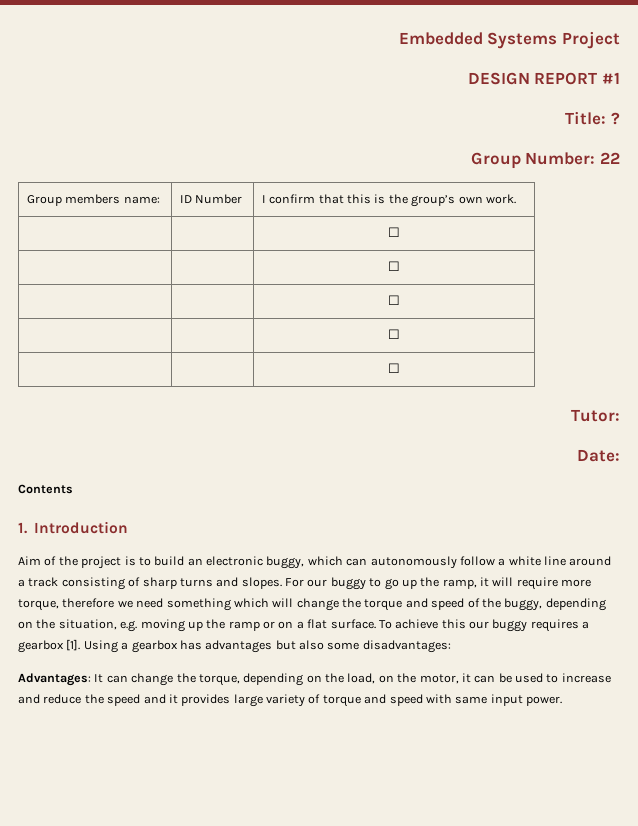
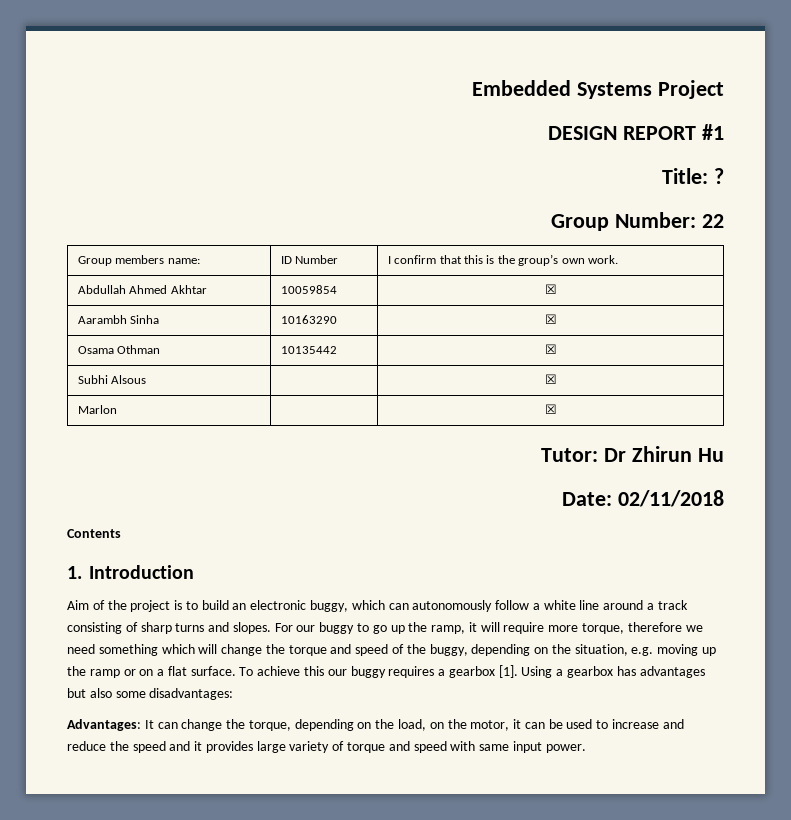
  Group members name: | ID Number | I confirm that this is the group’s own work.
- | | ☐
- | | ☐
- | | ☐
- | | ☐
- | | ☐
- Tutor:
+ Abdullah Ahmed Akhtar | 10059854 | ☒
+ Aarambh Sinha | 10163290 | ☒
+ Osama Othman | 10135442 | ☒
+ Subhi Alsous | | ☒
+ Marlon | | ☒
+ Tutor: Dr Zhirun Hu
- Date:
+ Date: 02/11/2018

